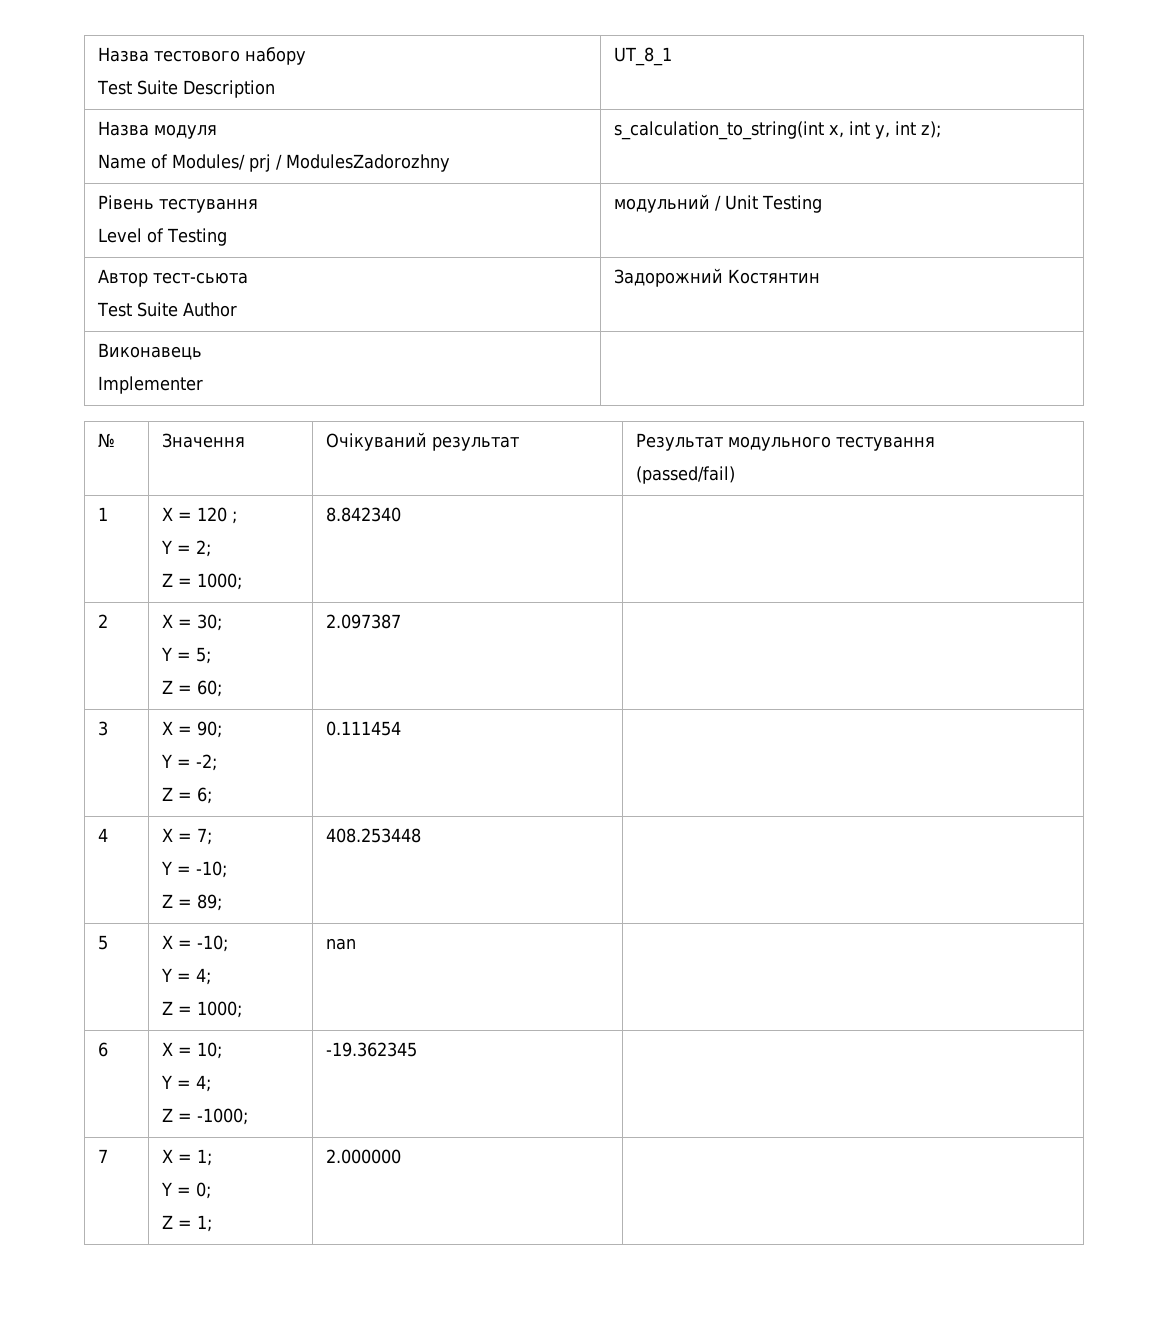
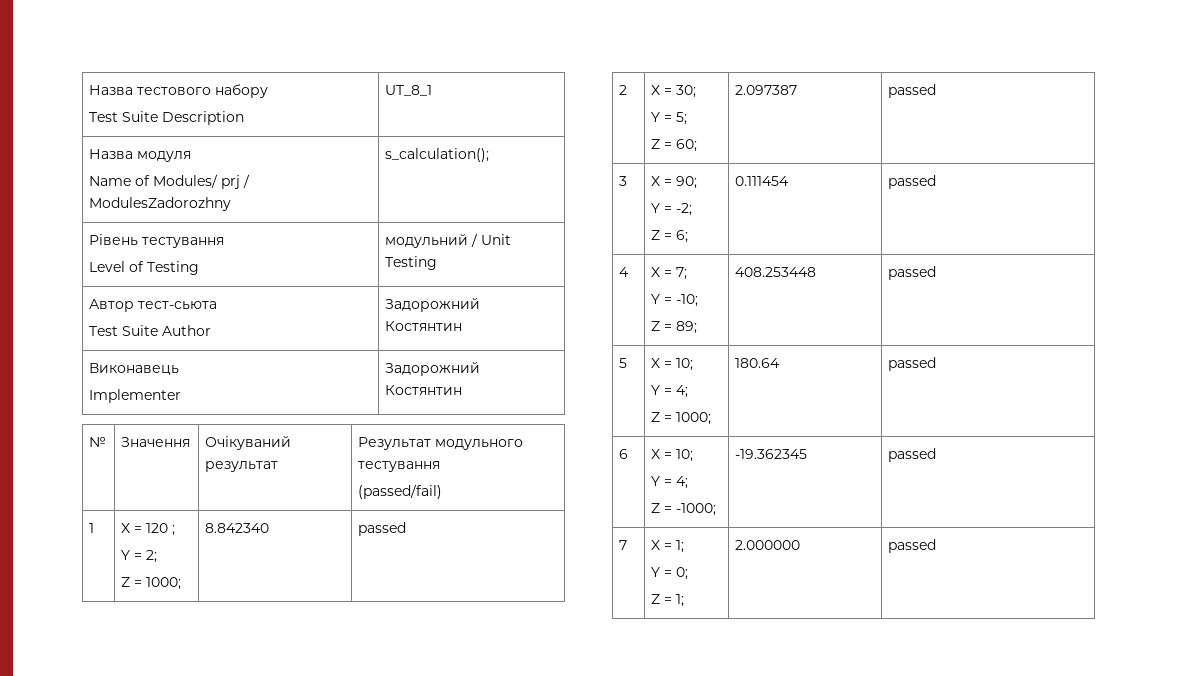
  Назва модуля
- Name of Modules/ prj / ModulesZadorozhny | s_calculation_to_string(int x, int y, int z);
+ Name of Modules/ prj / ModulesZadorozhny | s_calculation();
  Виконавець
- Implementer |
+ Implementer | Задорожний Костянтин
  1 | X = 120 ;
  Y = 2;
- Z = 1000; | 8.842340 |
+ Z = 1000; | 8.842340 | passed
  2 | X = 30;
  Y = 5;
- Z = 60; | 2.097387 |
+ Z = 60; | 2.097387 | passed
  3 | X = 90;
  Y = -2;
- Z = 6; | 0.111454 |
+ Z = 6; | 0.111454 | passed
  4 | X = 7;
  Y = -10;
- Z = 89; | 408.253448 |
+ Z = 89; | 408.253448 | passed
- 5 | X = -10;
+ 5 | X = 10;
  Y = 4;
- Z = 1000; | nan |
+ Z = 1000; | 180.64 | passed
  6 | X = 10;
  Y = 4;
- Z = -1000; | -19.362345 |
+ Z = -1000; | -19.362345 | passed
  7 | X = 1;
  Y = 0;
- Z = 1; | 2.000000 |
+ Z = 1; | 2.000000 | passed

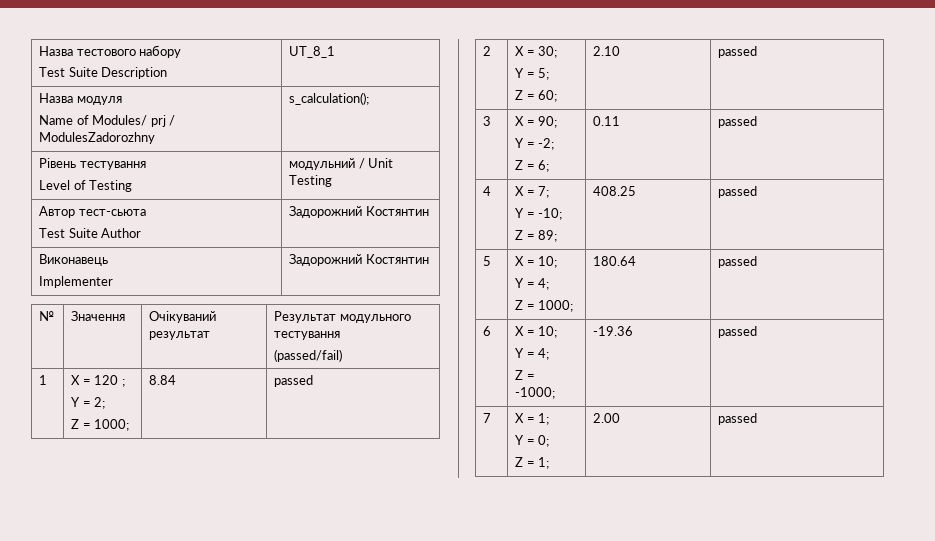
  1 | X = 120 ;
  Y = 2;
- Z = 1000; | 8.842340 | passed
+ Z = 1000; | 8.84 | passed
  2 | X = 30;
  Y = 5;
- Z = 60; | 2.097387 | passed
+ Z = 60; | 2.10 | passed
  3 | X = 90;
  Y = -2;
- Z = 6; | 0.111454 | passed
+ Z = 6; | 0.11 | passed
  4 | X = 7;
  Y = -10;
- Z = 89; | 408.253448 | passed
+ Z = 89; | 408.25 | passed
  6 | X = 10;
  Y = 4;
- Z = -1000; | -19.362345 | passed
+ Z = -1000; | -19.36 | passed
  7 | X = 1;
  Y = 0;
- Z = 1; | 2.000000 | passed
+ Z = 1; | 2.00 | passed

